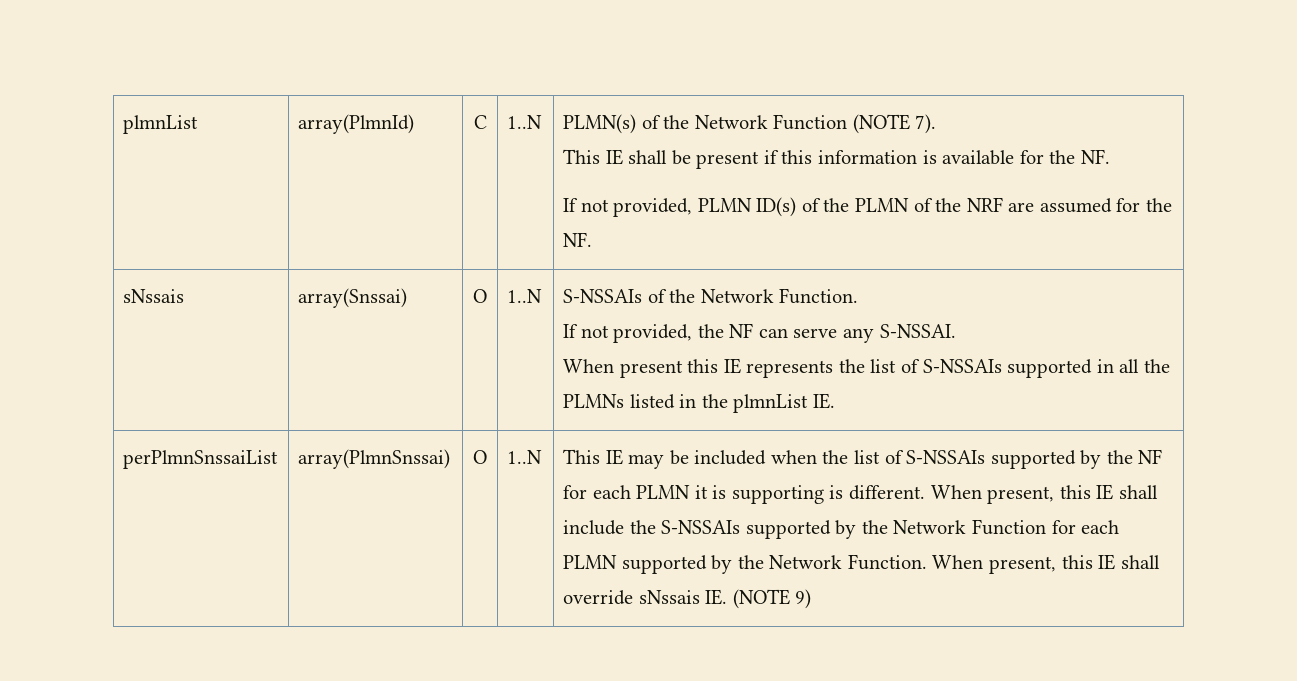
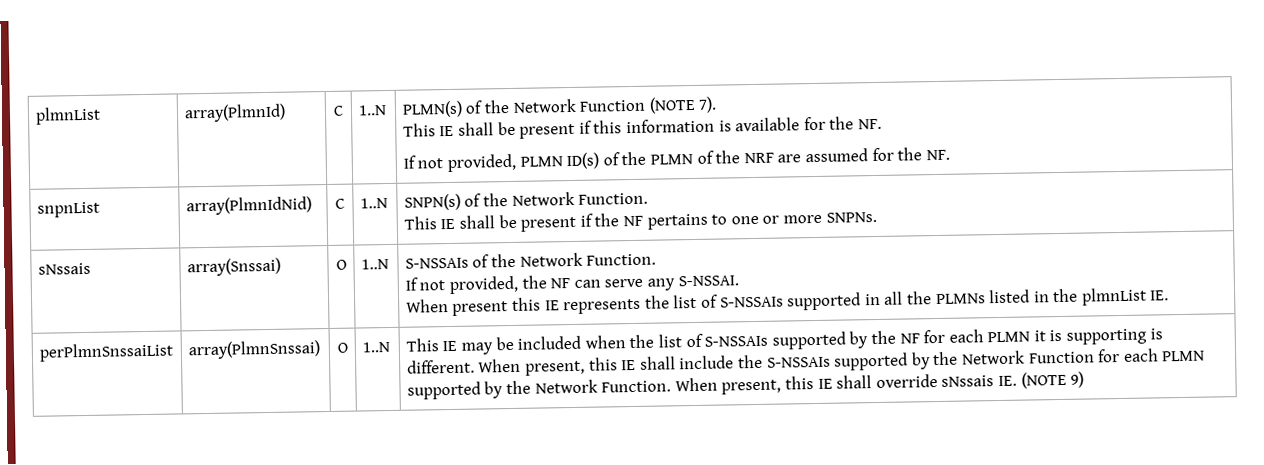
+ snpnList | array(PlmnIdNid) | C | 1..N | SNPN(s) of the Network Function.
+ This IE shall be present if the NF pertains to one or more SNPNs.

